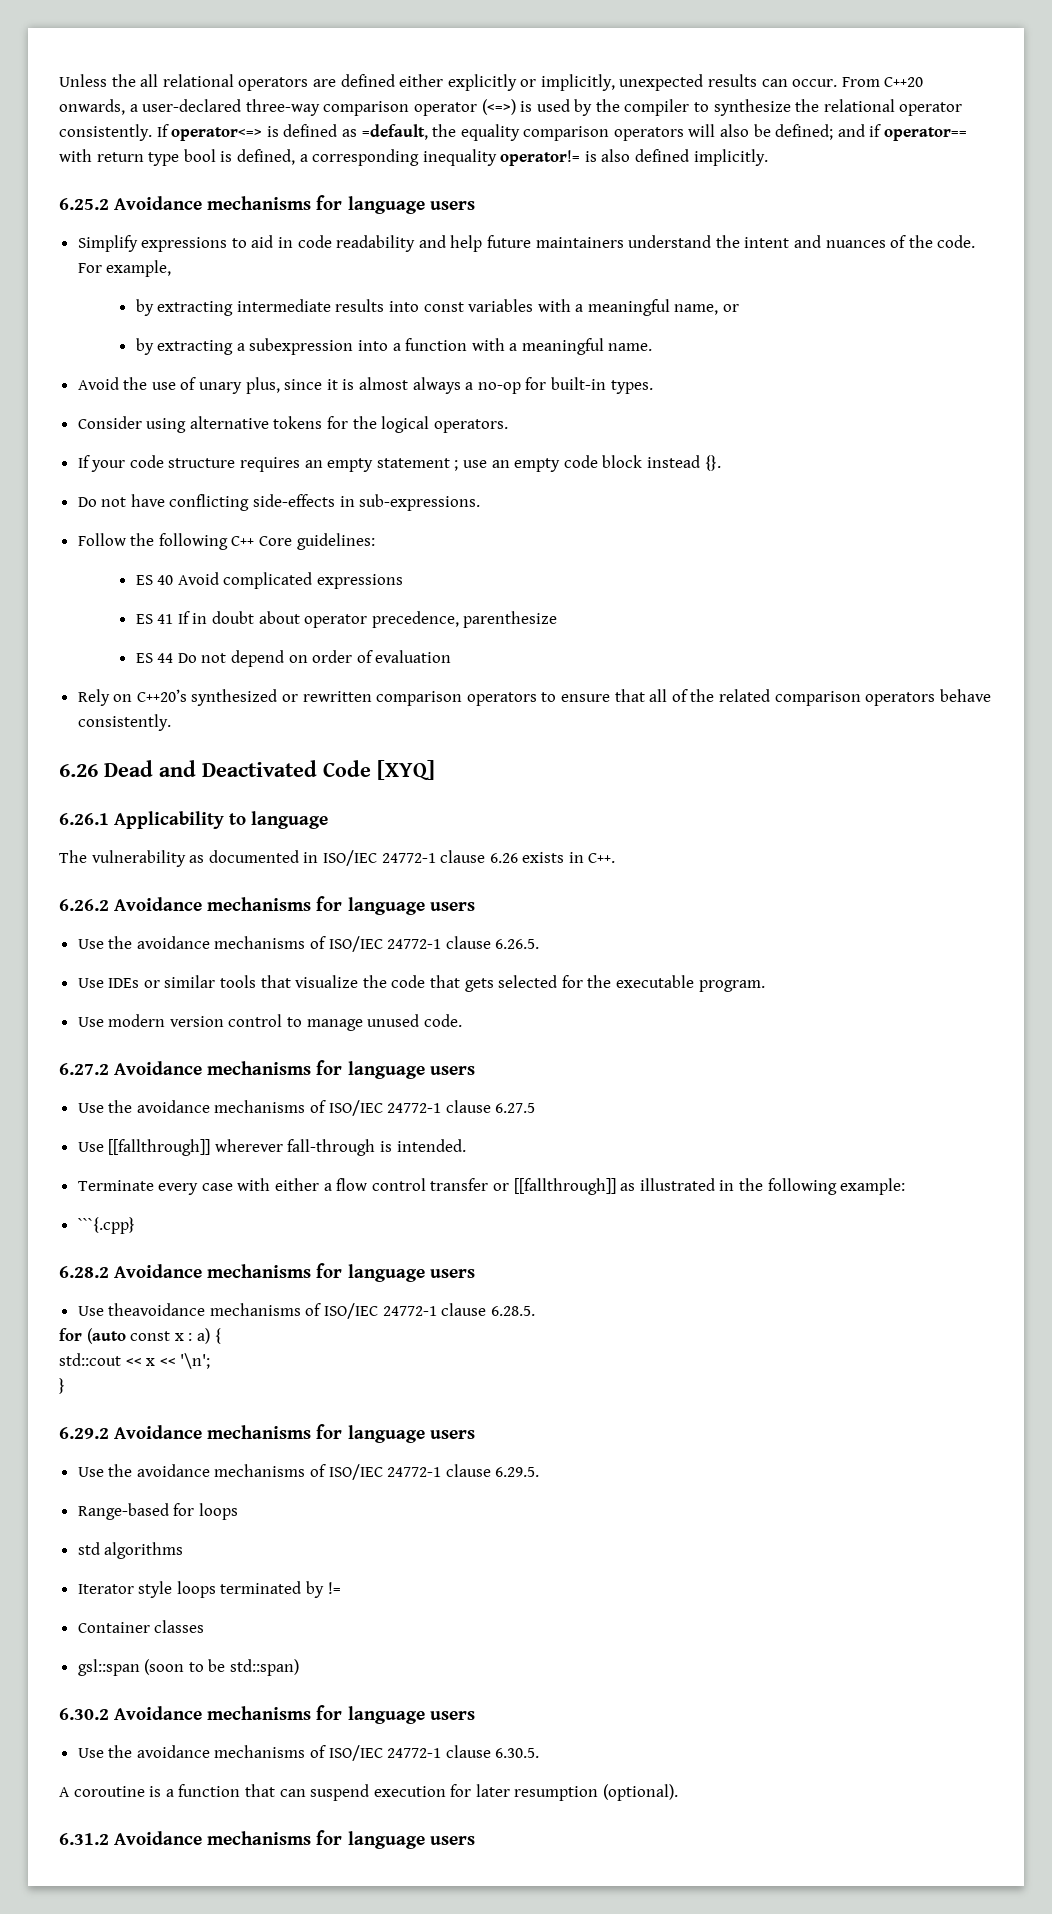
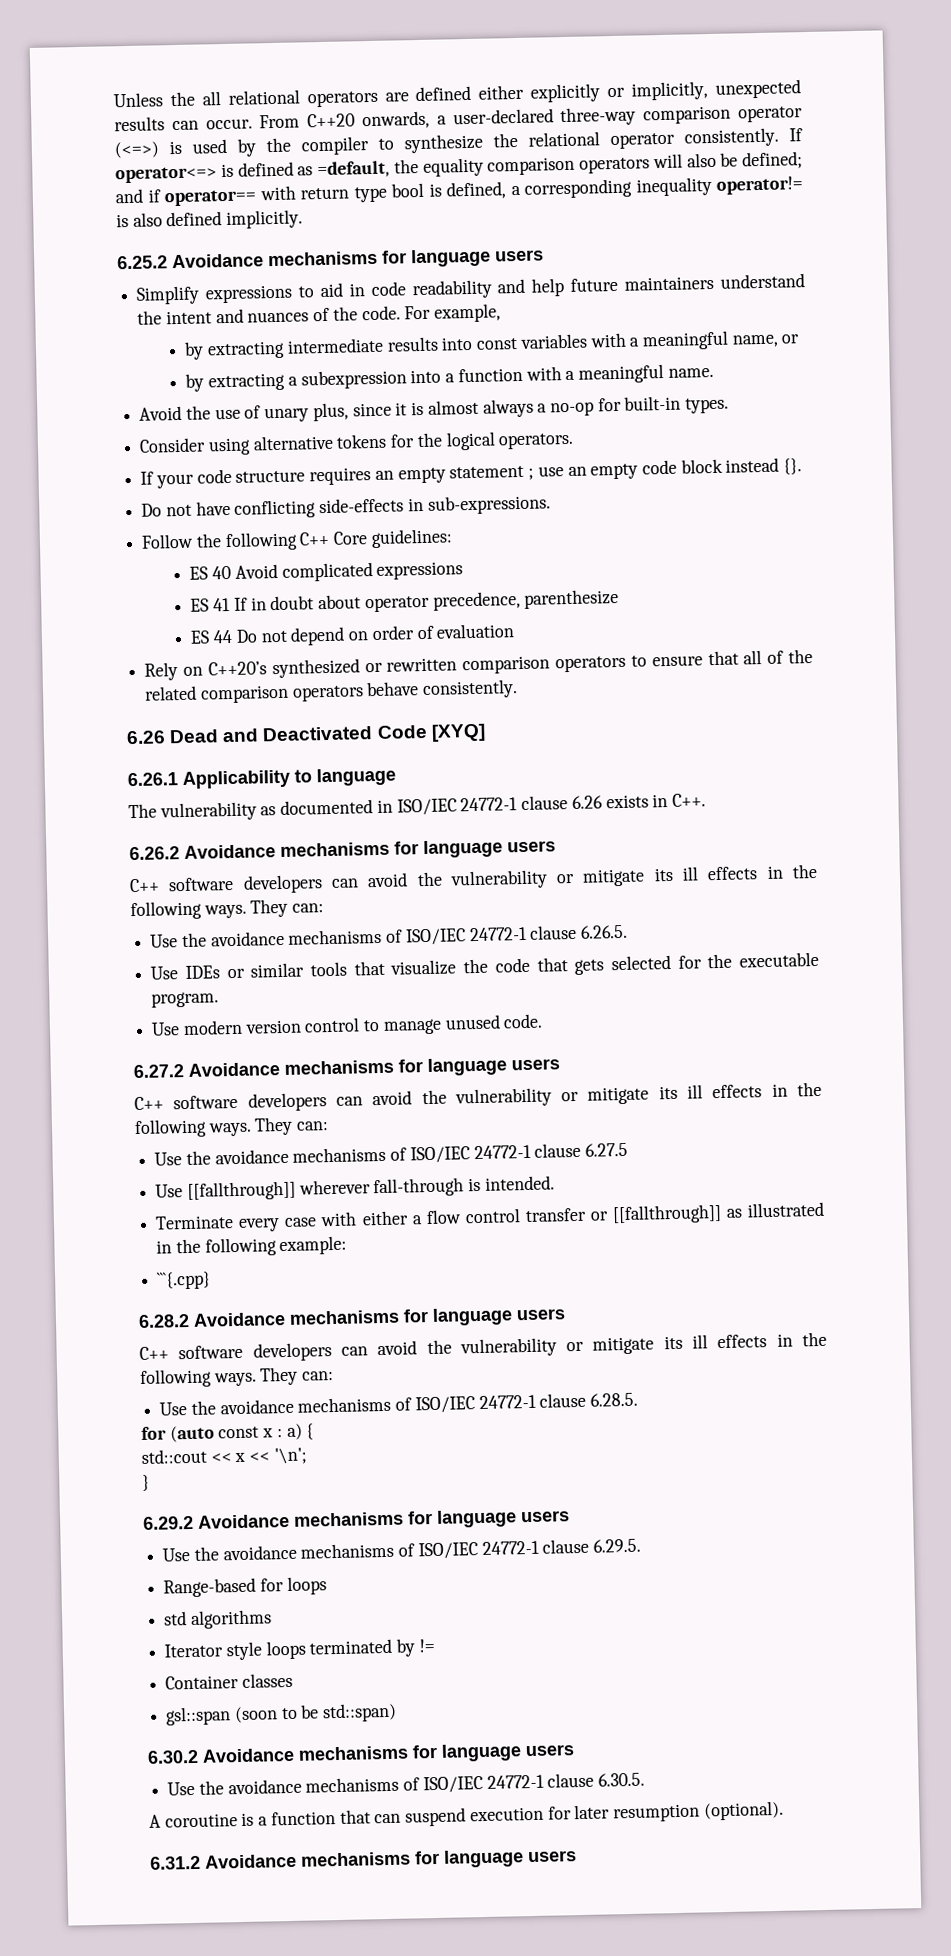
  6.26.2 Avoidance mechanisms for language users
+ C++ software developers can avoid the vulnerability or mitigate its ill effects in the following ways. They can:
  6.27.2 Avoidance mechanisms for language users
+ C++ software developers can avoid the vulnerability or mitigate its ill effects in the following ways. They can:
  6.28.2 Avoidance mechanisms for language users
- Use theavoidance mechanisms of ISO/IEC 24772-1 clause 6.28.5.
+ C++ software developers can avoid the vulnerability or mitigate its ill effects in the following ways. They can:
+ Use the avoidance mechanisms of ISO/IEC 24772-1 clause 6.28.5.

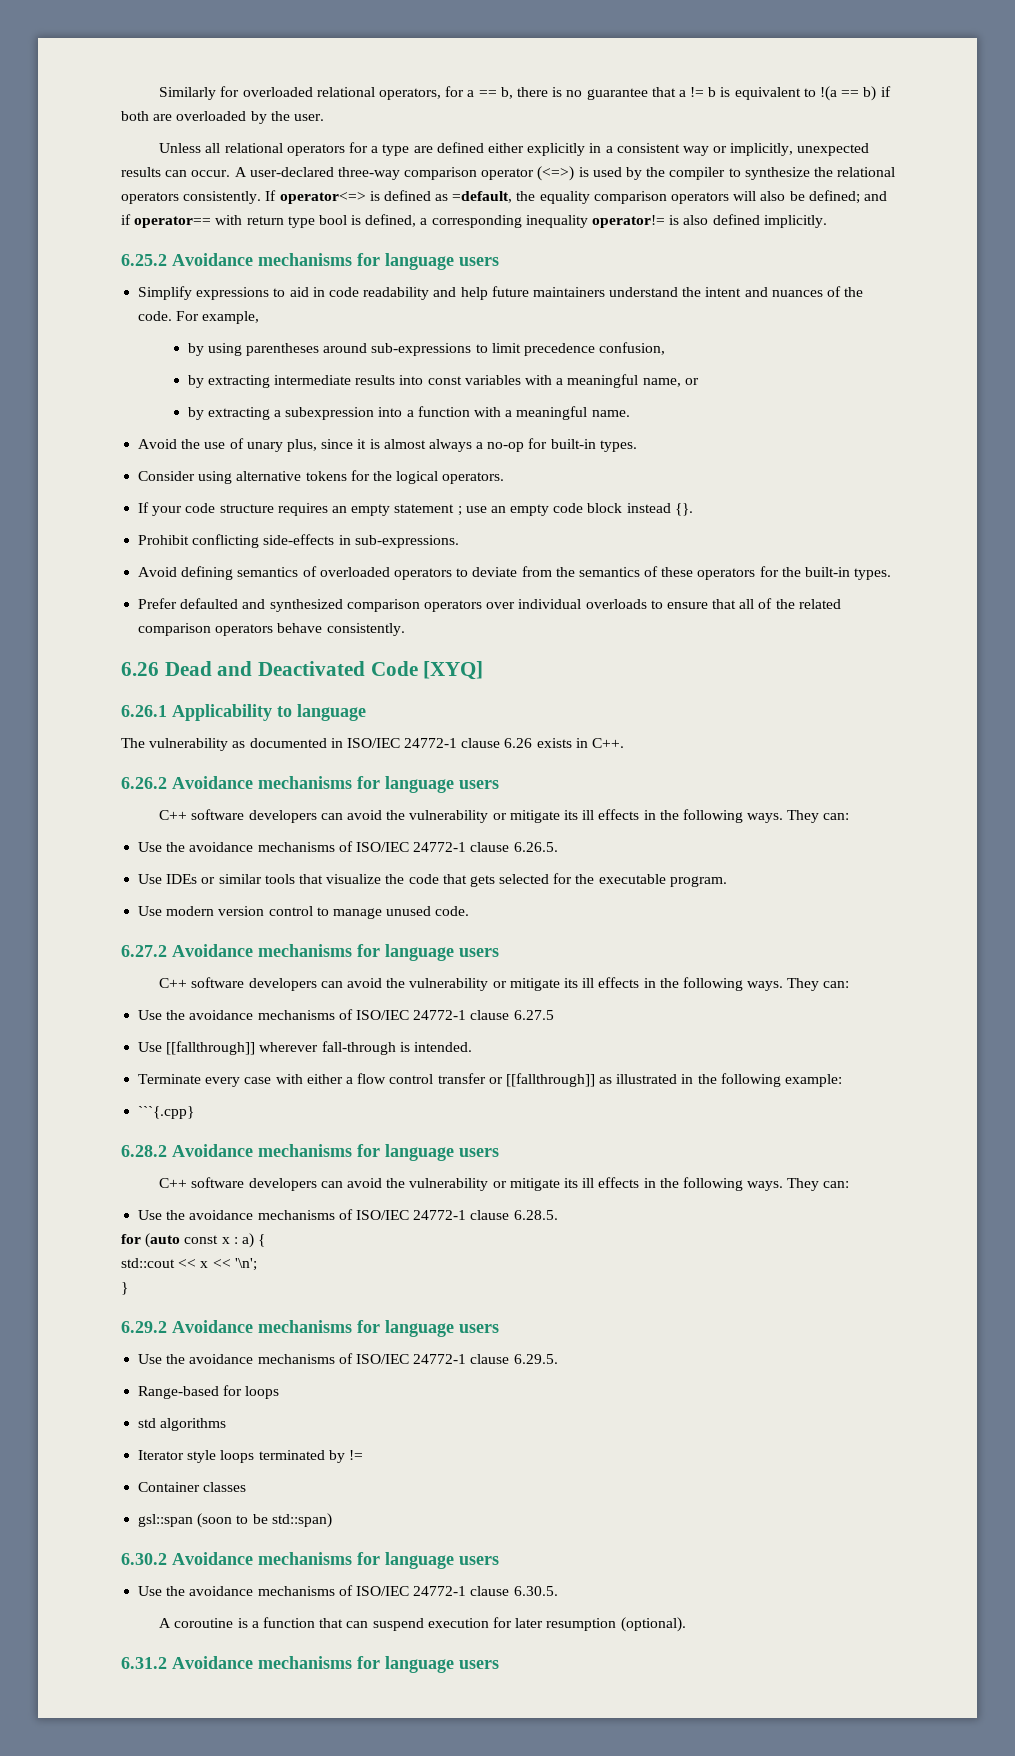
- Unless the all relational operators are defined either explicitly or implicitly, unexpected results can occur.
+ Similarly for overloaded relational operators, for a == b, there is no guarantee that a != b is equivalent to !(a == b) if both are overloaded by the user.
+ Unless all relational operators for a type are defined either explicitly in a consistent way or implicitly, unexpected results can occur.
- From C++20 onwards, a user-declared three-way comparison operator (<=>) is used by the compiler to synthesize the relational operator consistently.
+ A user-declared three-way comparison operator (<=>) is used by the compiler to synthesize the relational operators consistently.
+ by using parentheses around sub-expressions to limit precedence confusion,
- Do not have conflicting side-effects in sub-expressions.
+ Prohibit conflicting side-effects in sub-expressions.
- Follow the following C++ Core guidelines:
- ES 40 Avoid complicated expressions
- ES 41 If in doubt about operator precedence, parenthesize
- ES 44 Do not depend on order of evaluation
- Rely on C++20’s synthesized or rewritten comparison operators to ensure that all of the related comparison operators behave consistently.
+ Avoid defining semantics of overloaded operators to deviate from the semantics of these operators for the built-in types.
+ Prefer defaulted and synthesized comparison operators over individual overloads to ensure that all of the related comparison operators behave consistently.

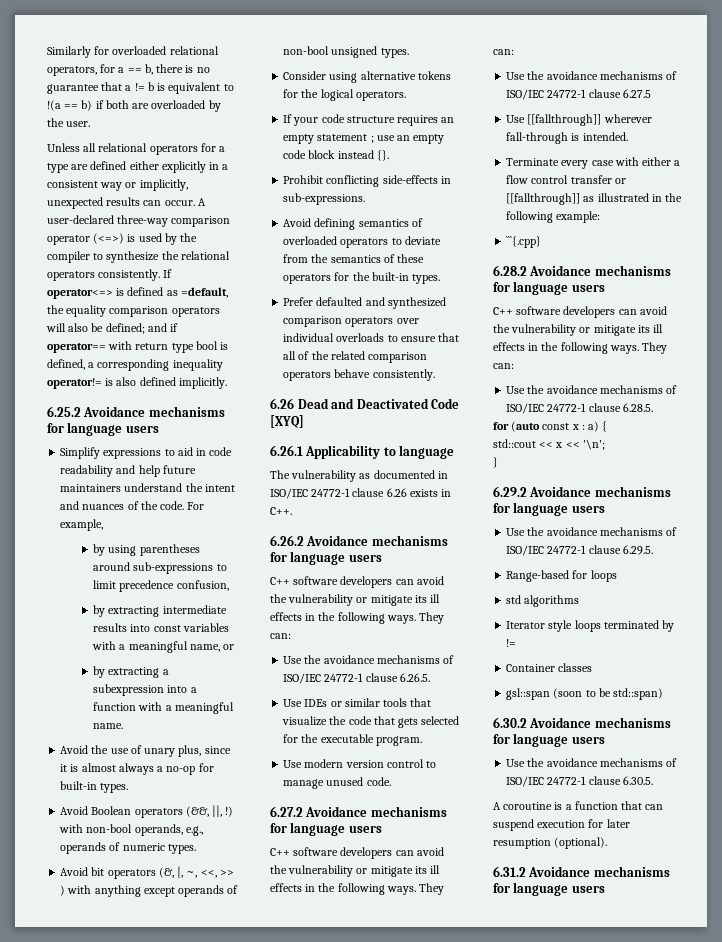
+ Avoid Boolean operators (&&, ||, !) with non-bool operands, e.g., operands of numeric types.
+ Avoid bit operators (&, |, ~, <<, >> ) with anything except operands of non-bool unsigned types.

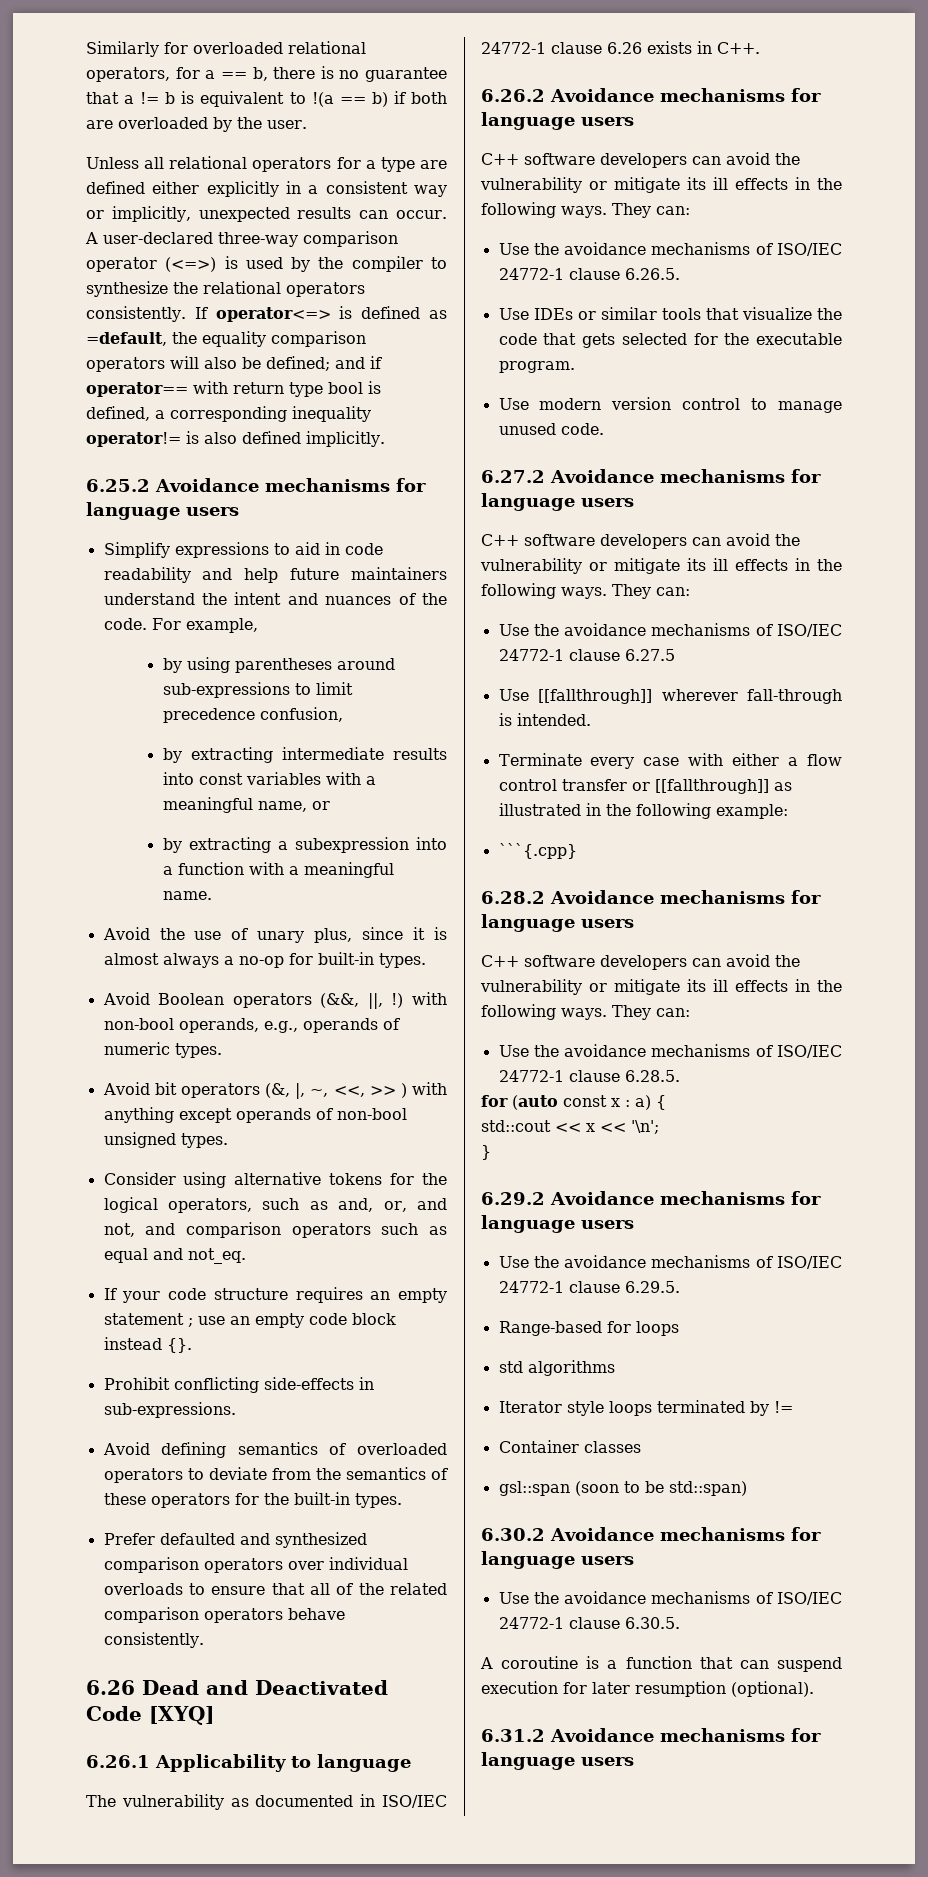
- Consider using alternative tokens for the logical operators.
+ Consider using alternative tokens for the logical operators, such as and, or, and not, and comparison operators such as equal and not_eq.

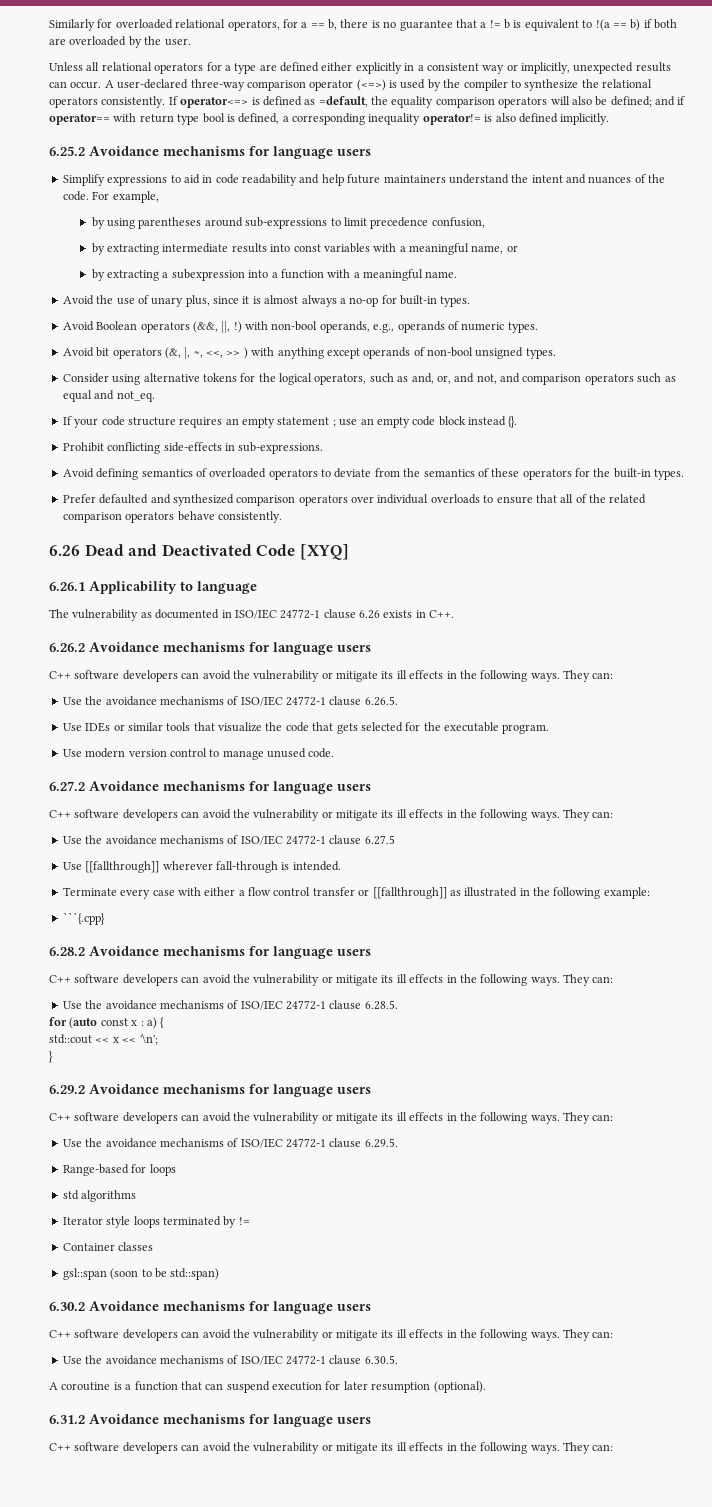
  6.29.2 Avoidance mechanisms for language users
+ C++ software developers can avoid the vulnerability or mitigate its ill effects in the following ways. They can:
  6.30.2 Avoidance mechanisms for language users
+ C++ software developers can avoid the vulnerability or mitigate its ill effects in the following ways. They can:
  6.31.2 Avoidance mechanisms for language users
+ C++ software developers can avoid the vulnerability or mitigate its ill effects in the following ways. They can:

